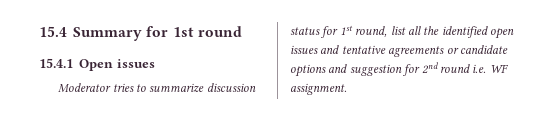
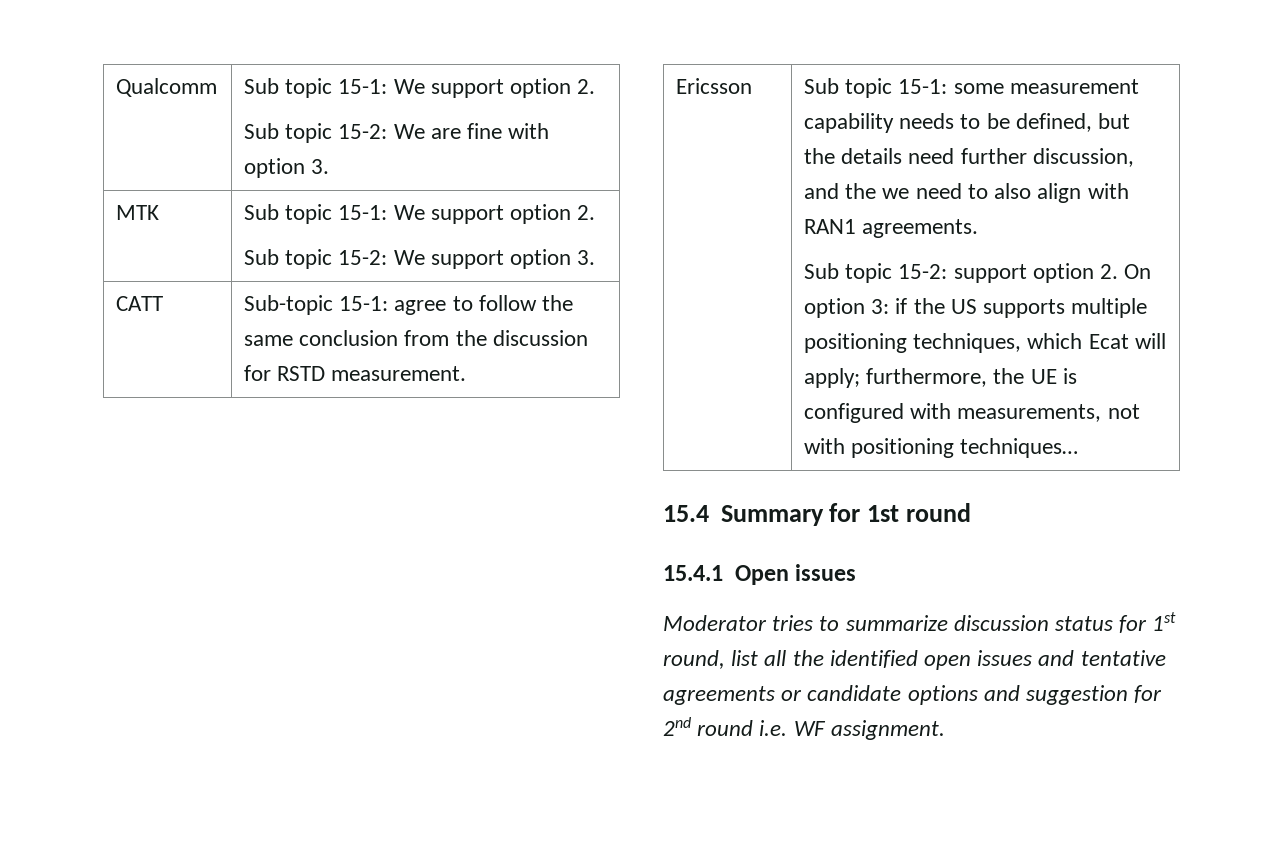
+ Qualcomm | Sub topic 15-1: We support option 2.
+ Sub topic 15-2: We are fine with option 3.
+ MTK | Sub topic 15-1: We support option 2.
+ Sub topic 15-2: We support option 3.
+ CATT | Sub-topic 15-1: agree to follow the same conclusion from the discussion for RSTD measurement.
+ Ericsson | Sub topic 15-1: some measurement capability needs to be defined, but the details need further discussion, and the we need to also align with RAN1 agreements.
+ Sub topic 15-2: support option 2. On option 3: if the US supports multiple positioning techniques, which Ecat will apply; furthermore, the UE is configured with measurements, not with positioning techniques…

